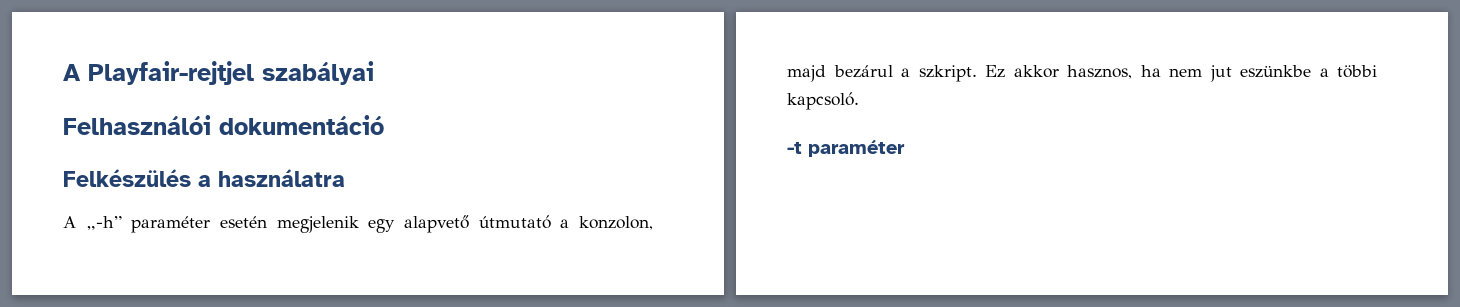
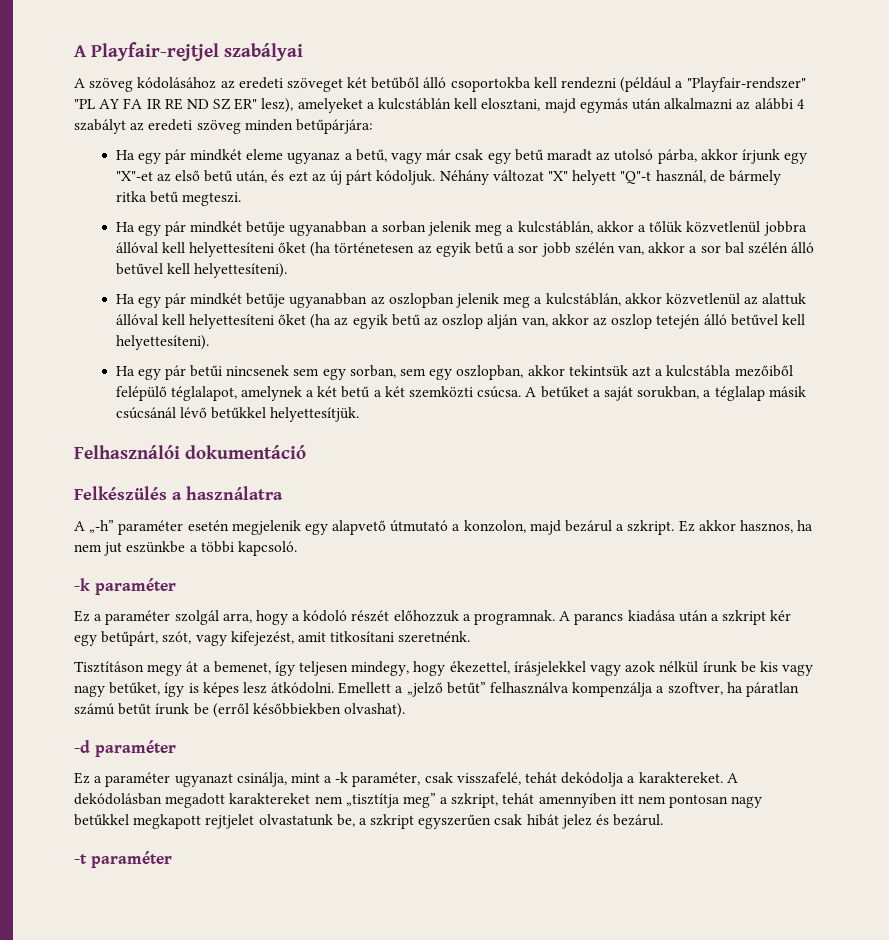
+ A szöveg kódolásához az eredeti szöveget két betűből álló csoportokba kell rendezni (például a "Playfair-rendszer" "PL AY FA IR RE ND SZ ER" lesz), amelyeket a kulcstáblán kell elosztani, majd egymás után alkalmazni az alábbi 4 szabályt az eredeti szöveg minden betűpárjára:
+ Ha egy pár mindkét eleme ugyanaz a betű, vagy már csak egy betű maradt az utolsó párba, akkor írjunk egy "X"-et az első betű után, és ezt az új párt kódoljuk. Néhány változat "X" helyett "Q"-t használ, de bármely ritka betű megteszi.
+ Ha egy pár mindkét betűje ugyanabban a sorban jelenik meg a kulcstáblán, akkor a tőlük közvetlenül jobbra állóval kell helyettesíteni őket (ha történetesen az egyik betű a sor jobb szélén van, akkor a sor bal szélén álló betűvel kell helyettesíteni).
+ Ha egy pár mindkét betűje ugyanabban az oszlopban jelenik meg a kulcstáblán, akkor közvetlenül az alattuk állóval kell helyettesíteni őket (ha az egyik betű az oszlop alján van, akkor az oszlop tetején álló betűvel kell helyettesíteni).
+ Ha egy pár betűi nincsenek sem egy sorban, sem egy oszlopban, akkor tekintsük azt a kulcstábla mezőiből felépülő téglalapot, amelynek a két betű a két szemközti csúcsa. A betűket a saját sorukban, a téglalap másik csúcsánál lévő betűkkel helyettesítjük.
+ -k paraméter
+ Ez a paraméter szolgál arra, hogy a kódoló részét előhozzuk a programnak. A parancs kiadása után a szkript kér egy betűpárt, szót, vagy kifejezést, amit titkosítani szeretnénk.
+ Tisztításon megy át a bemenet, így teljesen mindegy, hogy ékezettel, írásjelekkel vagy azok nélkül írunk be kis vagy nagy betűket, így is képes lesz átkódolni. Emellett a „jelző betűt” felhasználva kompenzálja a szoftver, ha páratlan számú betűt írunk be (erről későbbiekben olvashat).
+ -d paraméter
+ Ez a paraméter ugyanazt csinálja, mint a -k paraméter, csak visszafelé, tehát dekódolja a karaktereket. A dekódolásban megadott karaktereket nem „tisztítja meg” a szkript, tehát amennyiben itt nem pontosan nagy betűkkel megkapott rejtjelet olvastatunk be, a szkript egyszerűen csak hibát jelez és bezárul.

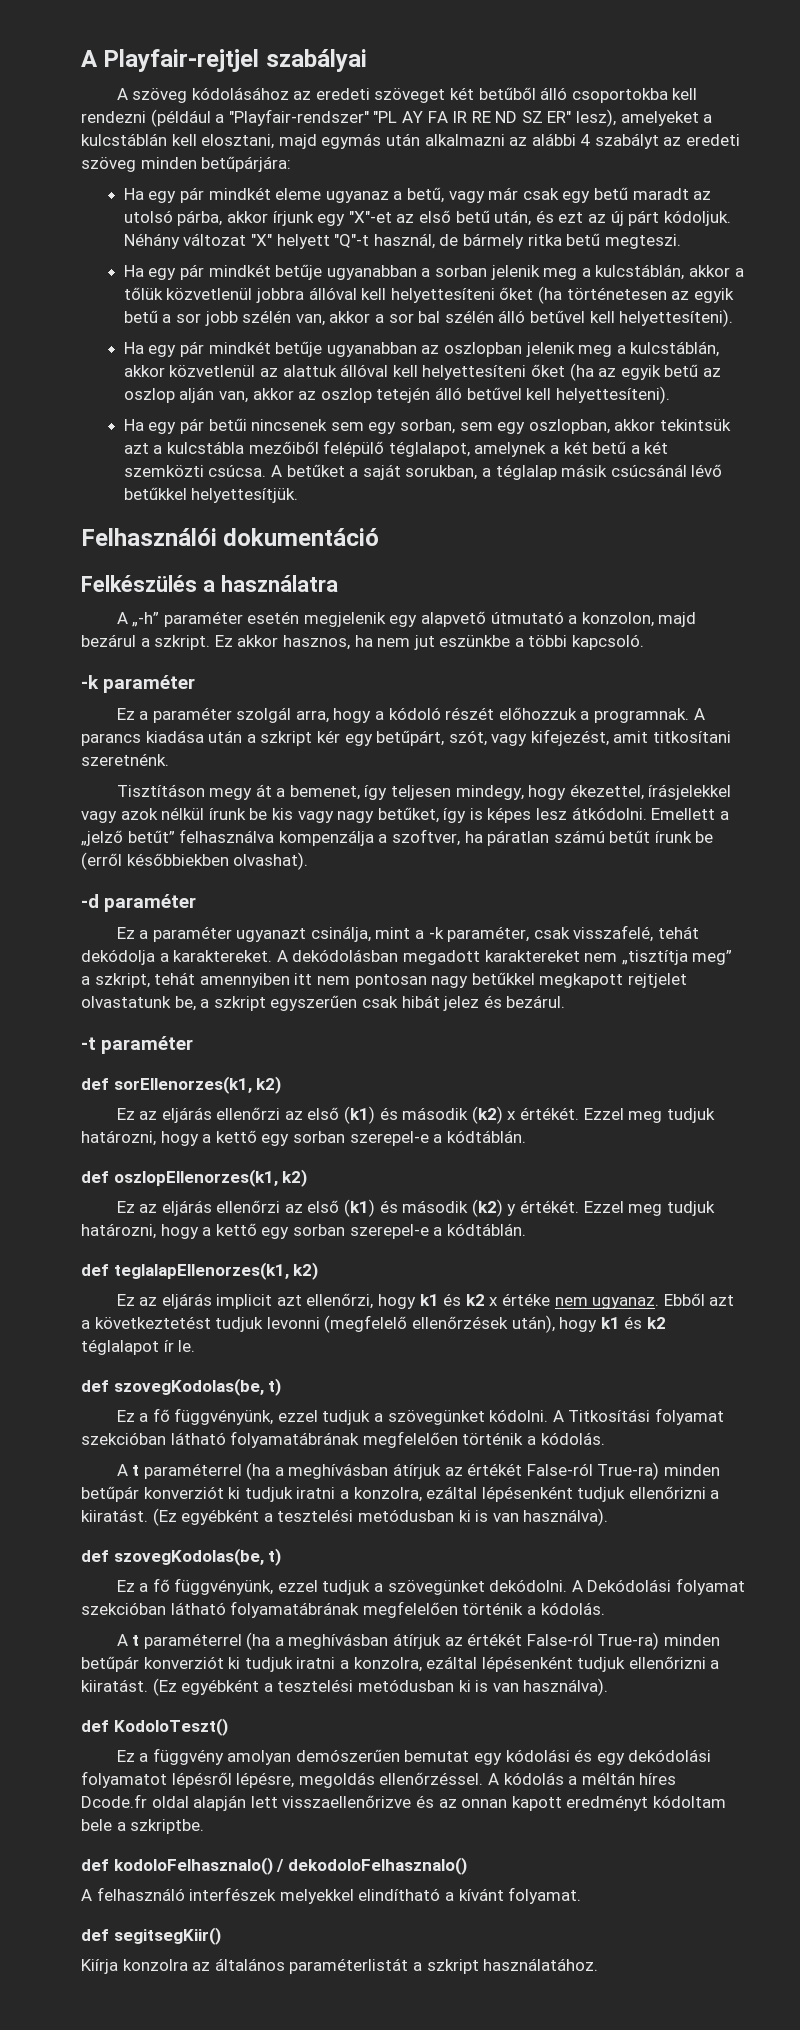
+ def sorEllenorzes(k1, k2)
+ Ez az eljárás ellenőrzi az első (k1) és második (k2) x értékét. Ezzel meg tudjuk határozni, hogy a kettő egy sorban szerepel-e a kódtáblán.
+ def oszlopEllenorzes(k1, k2)
+ Ez az eljárás ellenőrzi az első (k1) és második (k2) y értékét. Ezzel meg tudjuk határozni, hogy a kettő egy sorban szerepel-e a kódtáblán.
+ def teglalapEllenorzes(k1, k2)
+ Ez az eljárás implicit azt ellenőrzi, hogy k1 és k2 x értéke nem ugyanaz. Ebből azt a következtetést tudjuk levonni (megfelelő ellenőrzések után), hogy k1 és k2 téglalapot ír le.
+ def szovegKodolas(be, t)
+ Ez a fő függvényünk, ezzel tudjuk a szövegünket kódolni. A Titkosítási folyamat szekcióban látható folyamatábrának megfelelően történik a kódolás.
+ A t paraméterrel (ha a meghívásban átírjuk az értékét False-ról True-ra) minden betűpár konverziót ki tudjuk iratni a konzolra, ezáltal lépésenként tudjuk ellenőrizni a kiiratást. (Ez egyébként a tesztelési metódusban ki is van használva).
+ def szovegKodolas(be, t)
+ Ez a fő függvényünk, ezzel tudjuk a szövegünket dekódolni. A Dekódolási folyamat szekcióban látható folyamatábrának megfelelően történik a kódolás.
+ A t paraméterrel (ha a meghívásban átírjuk az értékét False-ról True-ra) minden betűpár konverziót ki tudjuk iratni a konzolra, ezáltal lépésenként tudjuk ellenőrizni a kiiratást. (Ez egyébként a tesztelési metódusban ki is van használva).
+ def KodoloTeszt()
+ Ez a függvény amolyan demószerűen bemutat egy kódolási és egy dekódolási folyamatot lépésről lépésre, megoldás ellenőrzéssel. A kódolás a méltán híres Dcode.fr oldal alapján lett visszaellenőrizve és az onnan kapott eredményt kódoltam bele a szkriptbe.
+ def kodoloFelhasznalo() / dekodoloFelhasznalo()
+ A felhasználó interfészek melyekkel elindítható a kívánt folyamat.
+ def segitsegKiir()
+ Kiírja konzolra az általános paraméterlistát a szkript használatához.

